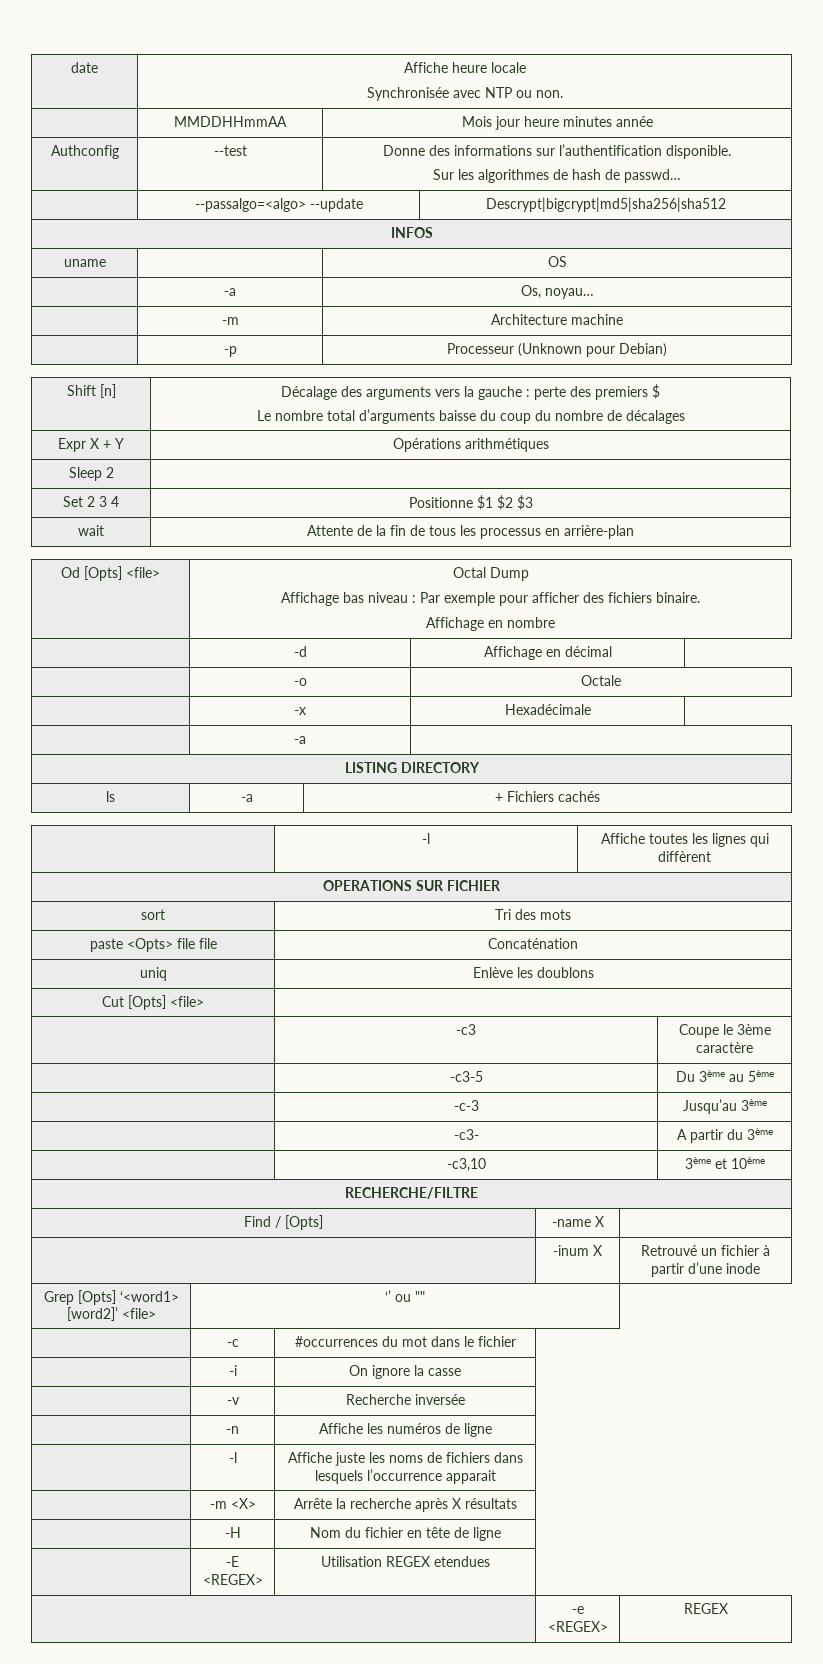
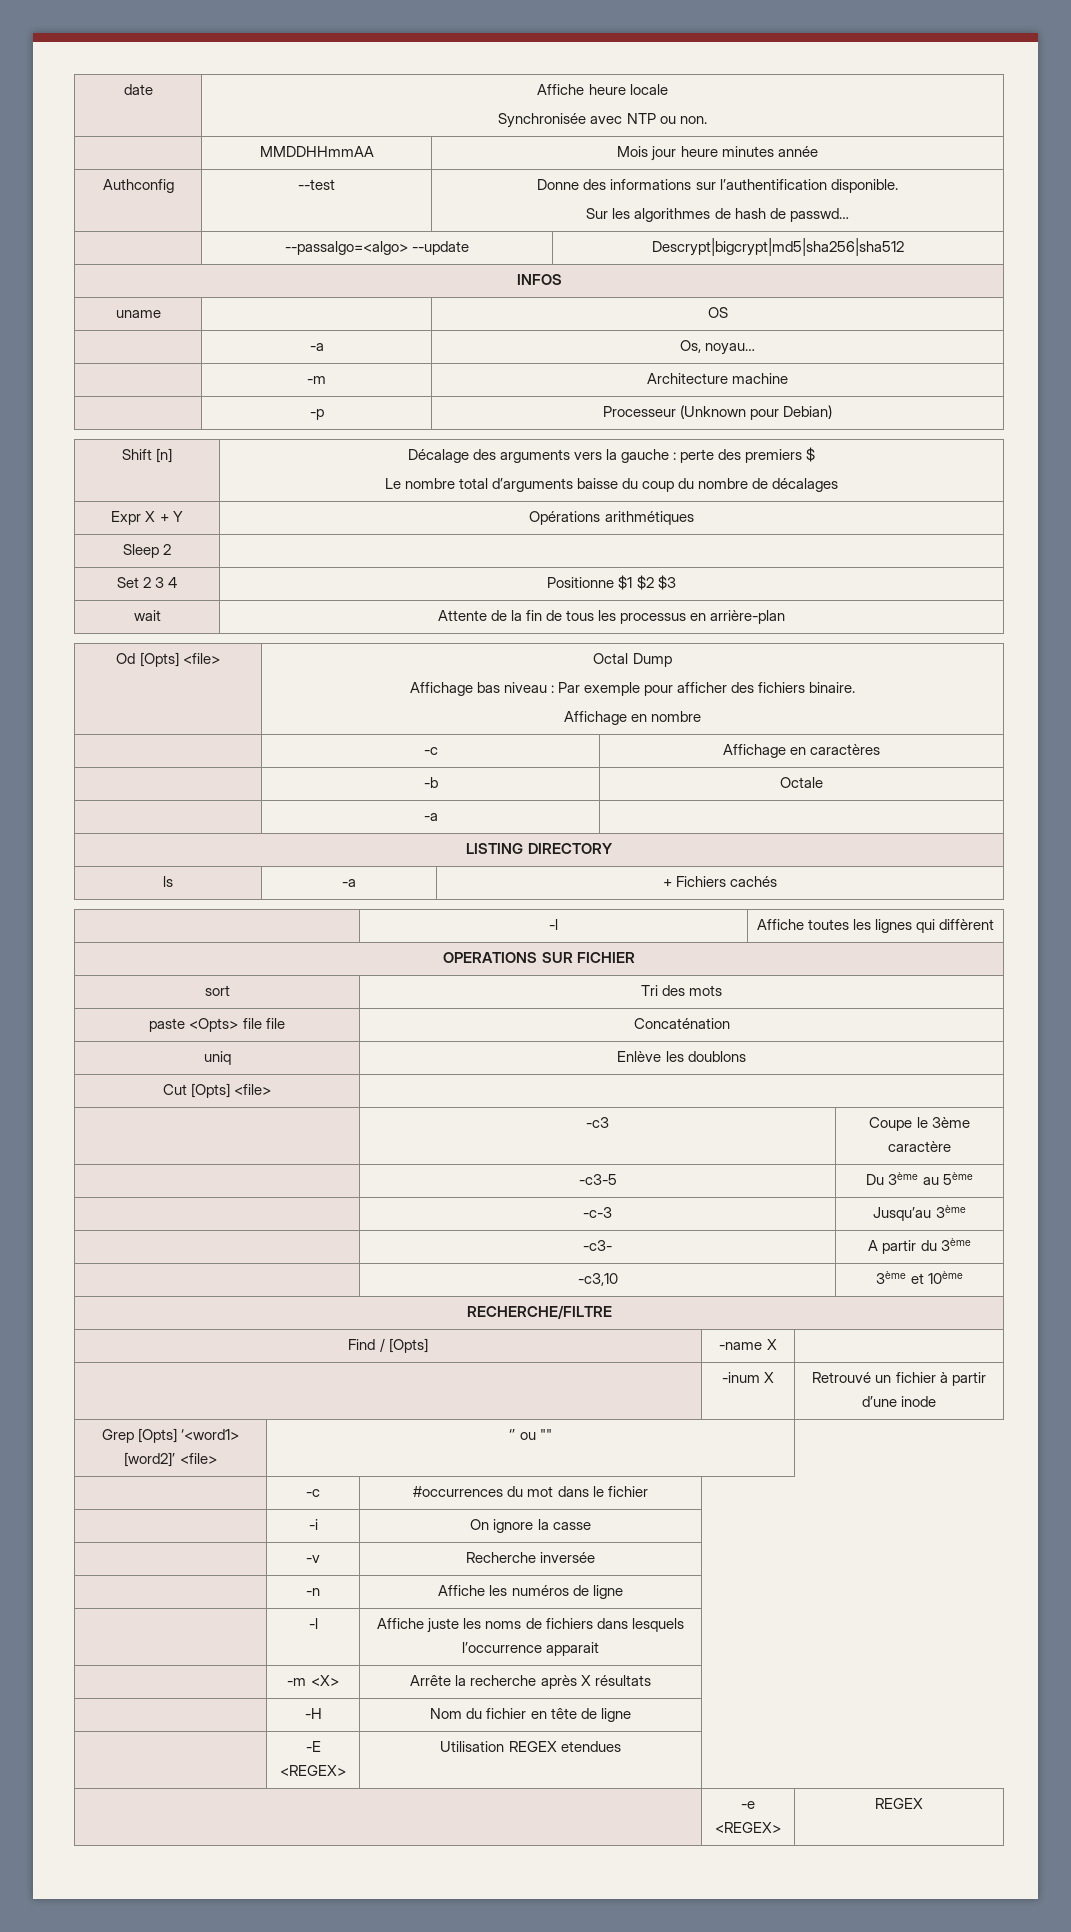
- | -d | Affichage en décimal
- | -o | Octale
+ | -c | Affichage en caractères
+ | -b | Octale
- | -x | Hexadécimale

